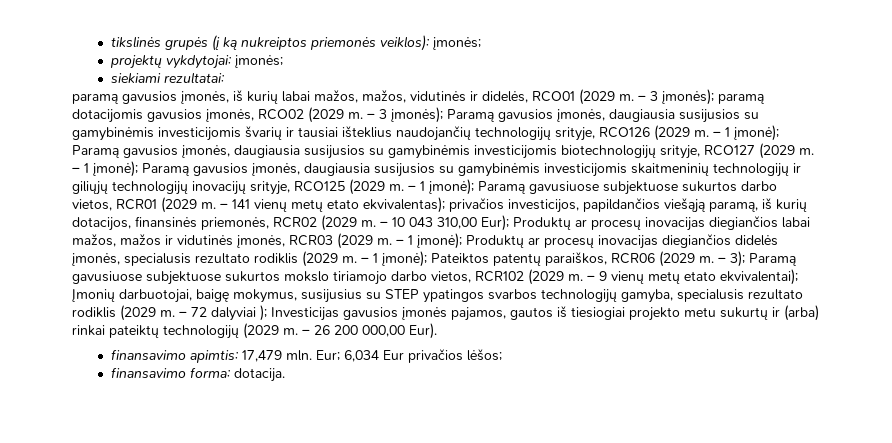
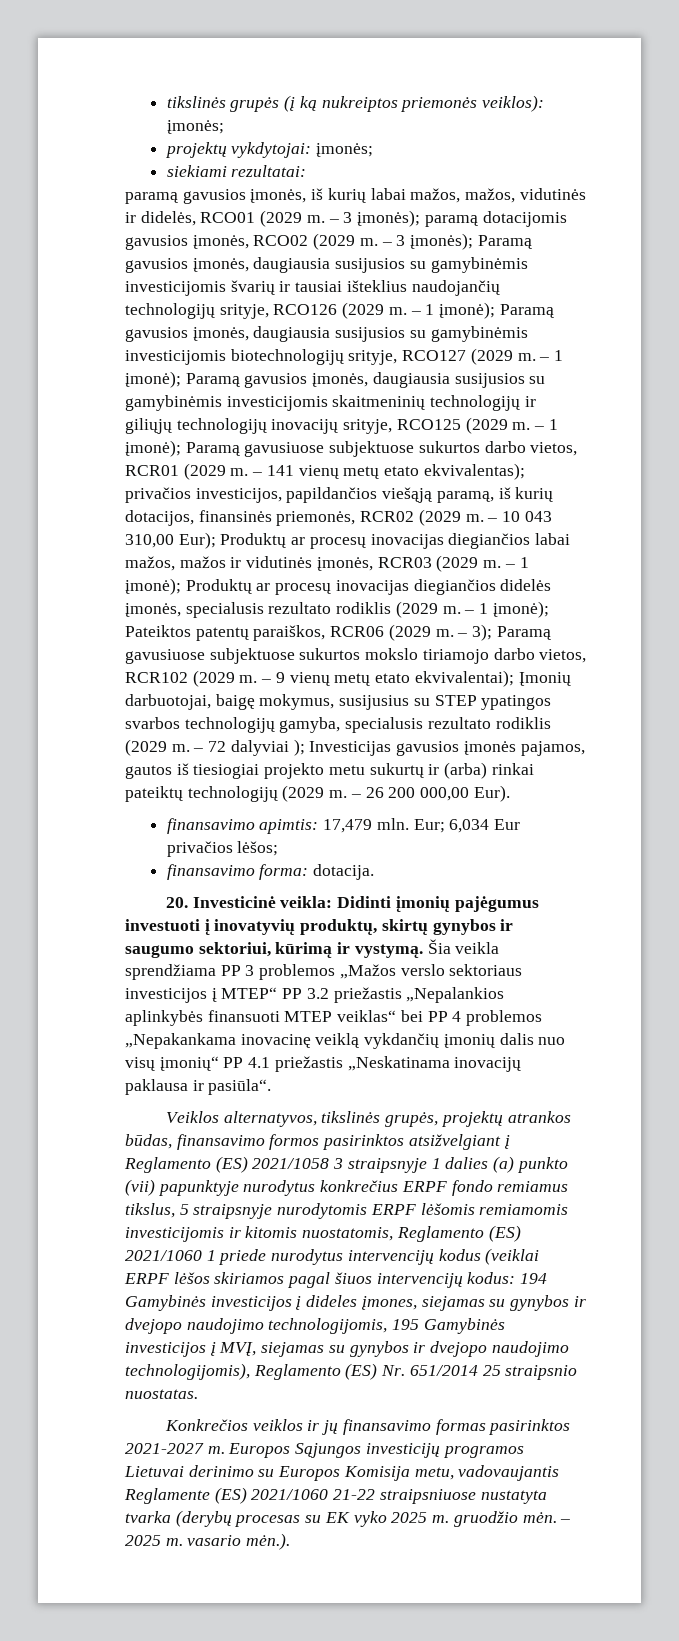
+ 20. Investicinė veikla: Didinti įmonių pajėgumus investuoti į inovatyvių produktų, skirtų gynybos ir saugumo sektoriui, kūrimą ir vystymą. Šia veikla sprendžiama PP 3 problemos „Mažos verslo sektoriaus investicijos į MTEP“ PP 3.2 priežastis „Nepalankios aplinkybės finansuoti MTEP veiklas“ bei PP 4 problemos „Nepakankama inovacinę veiklą vykdančių įmonių dalis nuo visų įmonių“ PP 4.1 priežastis „Neskatinama inovacijų paklausa ir pasiūla“.
+ Veiklos alternatyvos, tikslinės grupės, projektų atrankos būdas, finansavimo formos pasirinktos atsižvelgiant į Reglamento (ES) 2021/1058 3 straipsnyje 1 dalies (a) punkto (vii) papunktyje nurodytus konkrečius ERPF fondo remiamus tikslus, 5 straipsnyje nurodytomis ERPF lėšomis remiamomis investicijomis ir kitomis nuostatomis, Reglamento (ES) 2021/1060 1 priede nurodytus intervencijų kodus (veiklai ERPF lėšos skiriamos pagal šiuos intervencijų kodus: 194 Gamybinės investicijos į dideles įmones, siejamas su gynybos ir dvejopo naudojimo technologijomis, 195 Gamybinės investicijos į MVĮ, siejamas su gynybos ir dvejopo naudojimo technologijomis), Reglamento (ES) Nr. 651/2014 25 straipsnio nuostatas.
+ Konkrečios veiklos ir jų finansavimo formas pasirinktos 2021-2027 m. Europos Sąjungos investicijų programos Lietuvai derinimo su Europos Komisija metu, vadovaujantis Reglamente (ES) 2021/1060 21-22 straipsniuose nustatyta tvarka (derybų procesas su EK vyko 2025 m. gruodžio mėn. – 2025 m. vasario mėn.).

